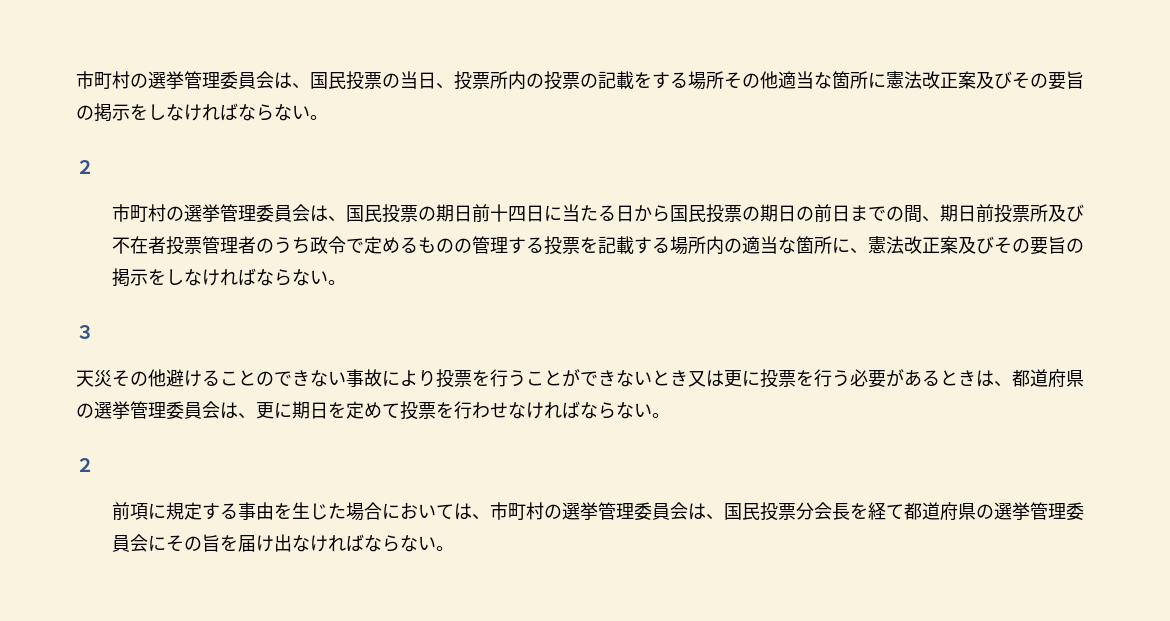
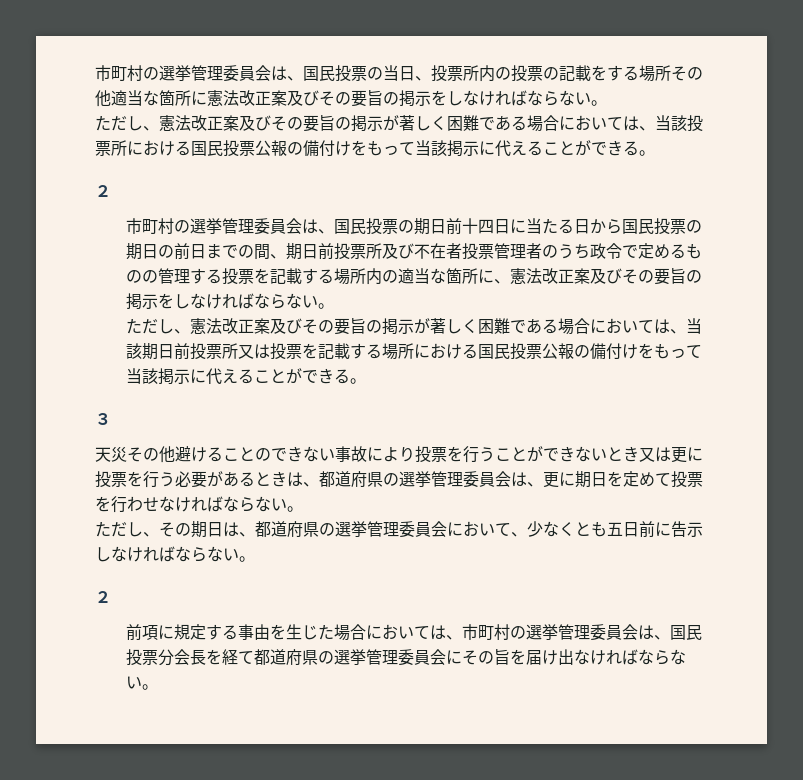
+ ただし、憲法改正案及びその要旨の掲示が著しく困難である場合においては、当該投票所における国民投票公報の備付けをもって当該掲示に代えることができる。
+ ただし、憲法改正案及びその要旨の掲示が著しく困難である場合においては、当該期日前投票所又は投票を記載する場所における国民投票公報の備付けをもって当該掲示に代えることができる。
+ ただし、その期日は、都道府県の選挙管理委員会において、少なくとも五日前に告示しなければならない。

